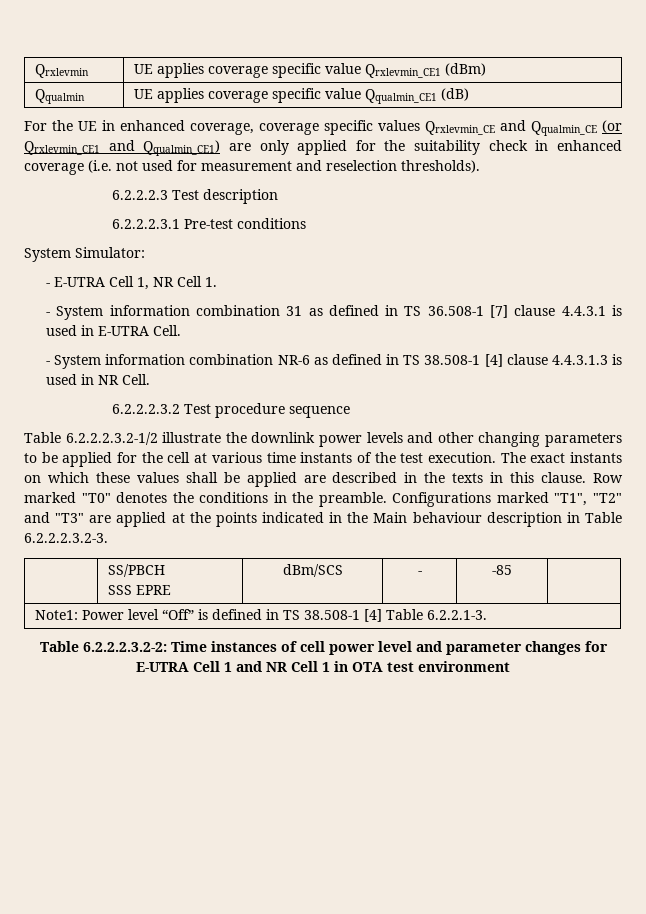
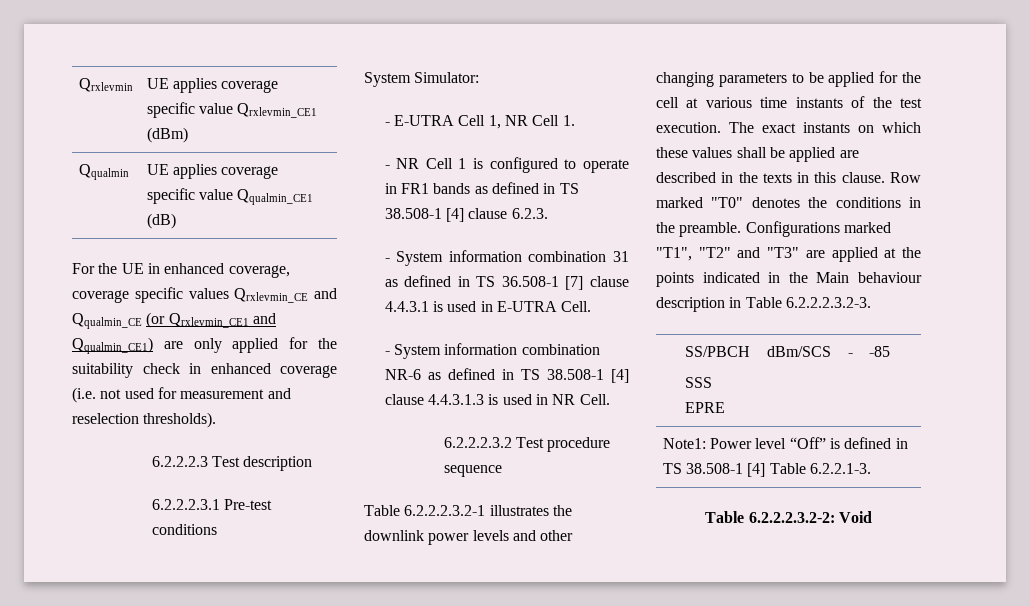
+ - NR Cell 1 is configured to operate in FR1 bands as defined in TS 38.508-1 [4] clause 6.2.3.
- Table 6.2.2.2.3.2-1/2 illustrate the downlink power levels and other changing parameters to be applied for the cell at various time instants of the test execution.
+ Table 6.2.2.2.3.2-1 illustrates the downlink power levels and other changing parameters to be applied for the cell at various time instants of the test execution.
- Table 6.2.2.2.3.2-2: Time instances of cell power level and parameter changes for E-UTRA Cell 1 and NR Cell 1 in OTA test environment
+ Table 6.2.2.2.3.2-2: Void

